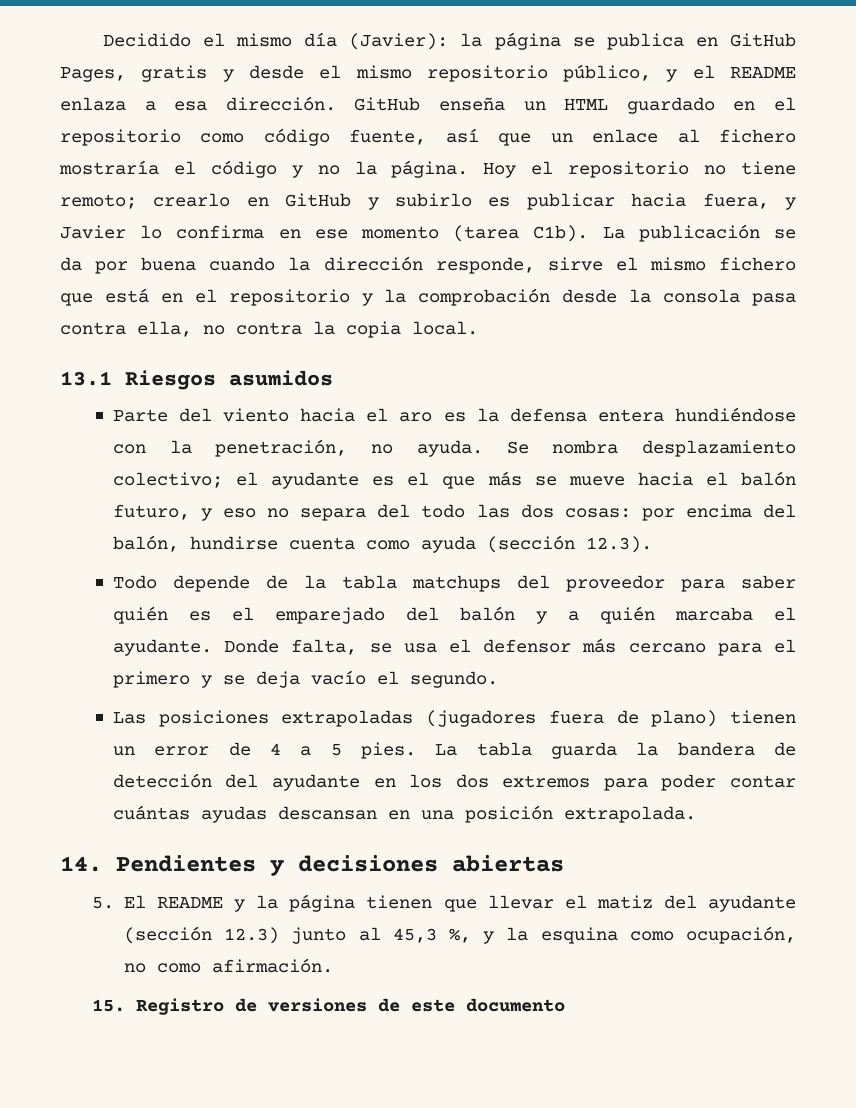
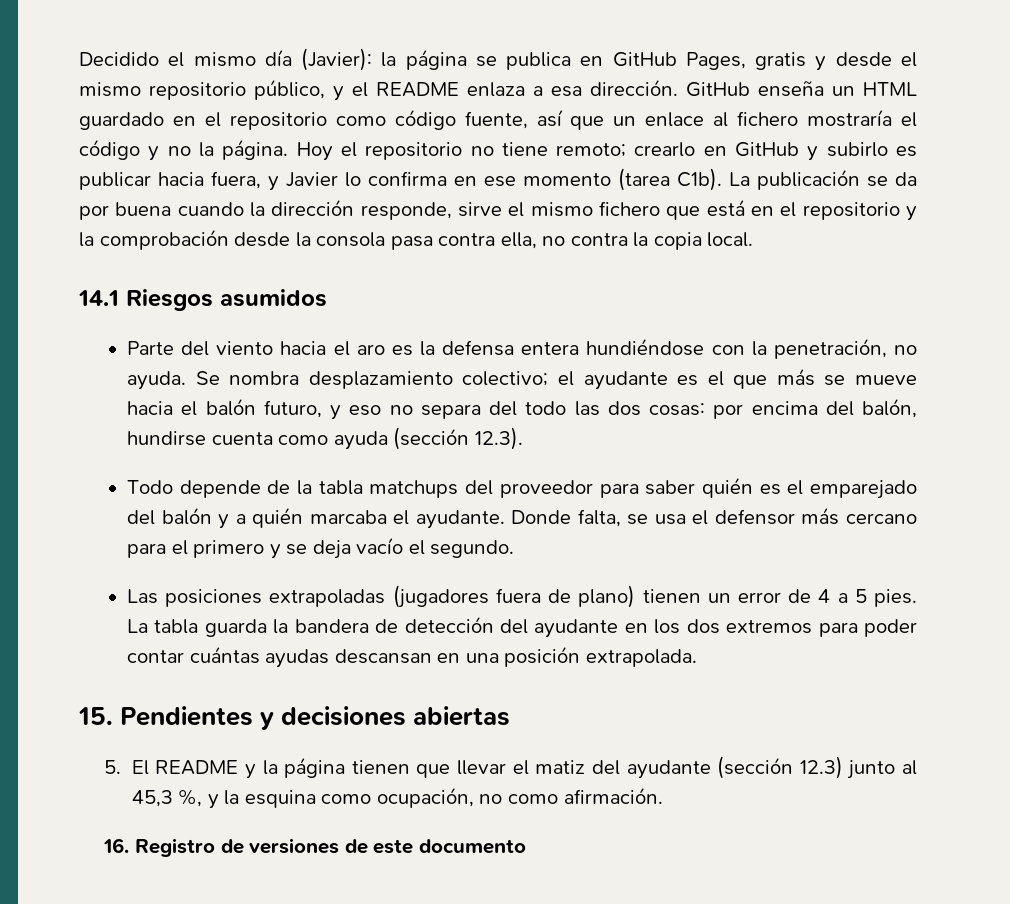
- 13.1 Riesgos asumidos
+ 14.1 Riesgos asumidos
- 14. Pendientes y decisiones abiertas
+ 15. Pendientes y decisiones abiertas
- 15. Registro de versiones de este documento
+ 16. Registro de versiones de este documento

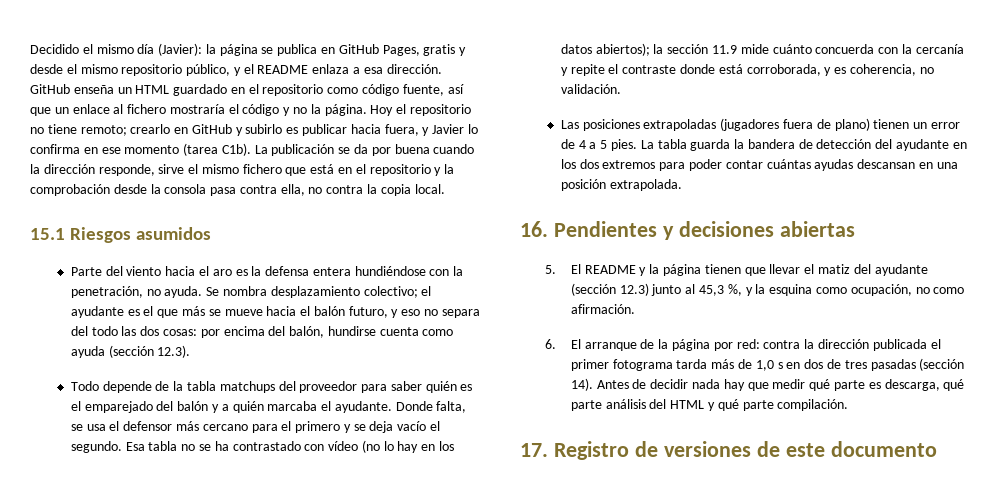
- 14.1 Riesgos asumidos
+ 15.1 Riesgos asumidos
+ Esa tabla no se ha contrastado con vídeo (no lo hay en los datos abiertos); la sección 11.9 mide cuánto concuerda con la cercanía y repite el contraste donde está corroborada, y es coherencia, no validación.
- 15. Pendientes y decisiones abiertas
+ 16. Pendientes y decisiones abiertas
- 16. Registro de versiones de este documento
+ 6. El arranque de la página por red: contra la dirección publicada el primer fotograma tarda más de 1,0 s en dos de tres pasadas (sección 14). Antes de decidir nada hay que medir qué parte es descarga, qué parte análisis del HTML y qué parte compilación.
+ 17. Registro de versiones de este documento

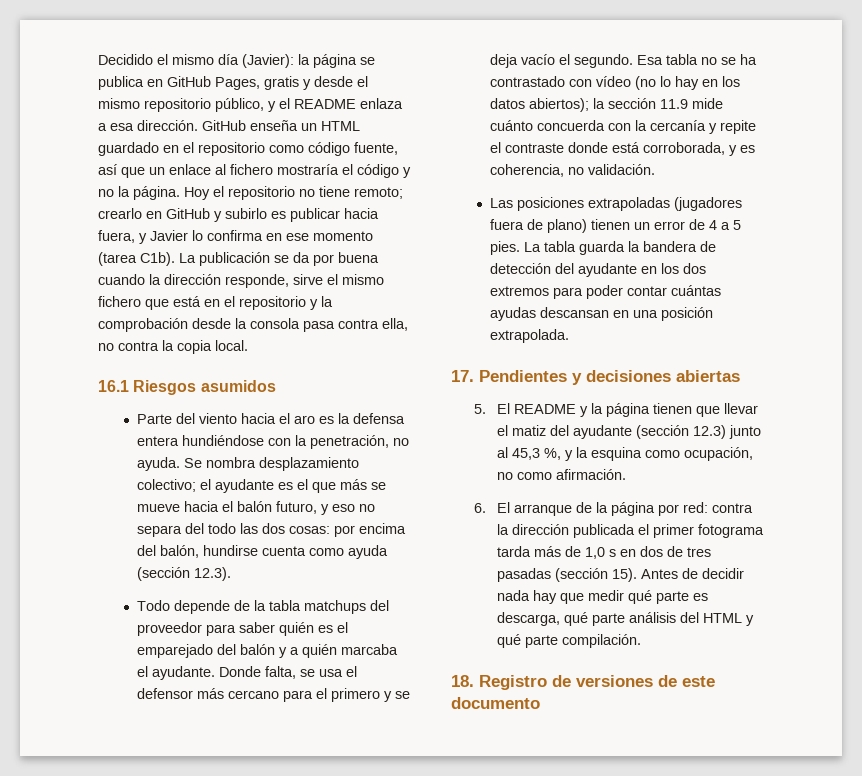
- 15.1 Riesgos asumidos
+ 16.1 Riesgos asumidos
- 16. Pendientes y decisiones abiertas
+ 17. Pendientes y decisiones abiertas
- 6. El arranque de la página por red: contra la dirección publicada el primer fotograma tarda más de 1,0 s en dos de tres pasadas (sección 14).
+ 6. El arranque de la página por red: contra la dirección publicada el primer fotograma tarda más de 1,0 s en dos de tres pasadas (sección 15).
- 17. Registro de versiones de este documento
+ 18. Registro de versiones de este documento

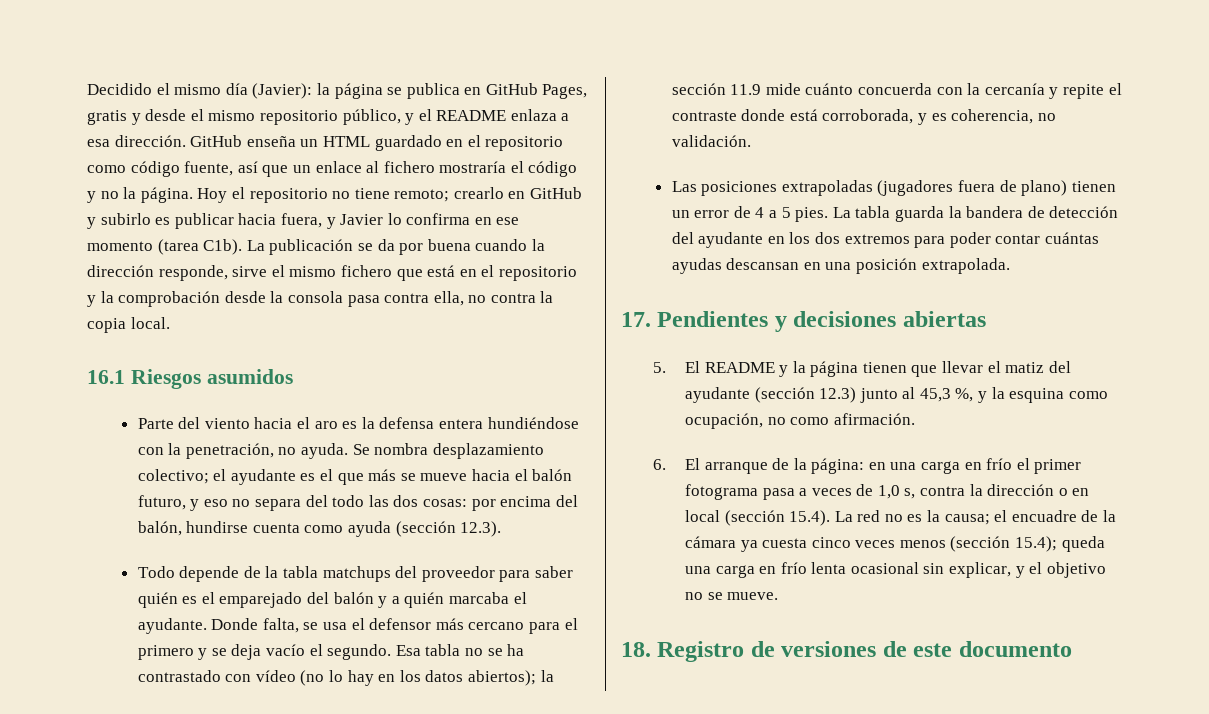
- 6. El arranque de la página por red: contra la dirección publicada el primer fotograma tarda más de 1,0 s en dos de tres pasadas (sección 15). Antes de decidir nada hay que medir qué parte es descarga, qué parte análisis del HTML y qué parte compilación.
+ 6. El arranque de la página: en una carga en frío el primer fotograma pasa a veces de 1,0 s, contra la dirección o en local (sección 15.4). La red no es la causa; el encuadre de la cámara ya cuesta cinco veces menos (sección 15.4); queda una carga en frío lenta ocasional sin explicar, y el objetivo no se mueve.

